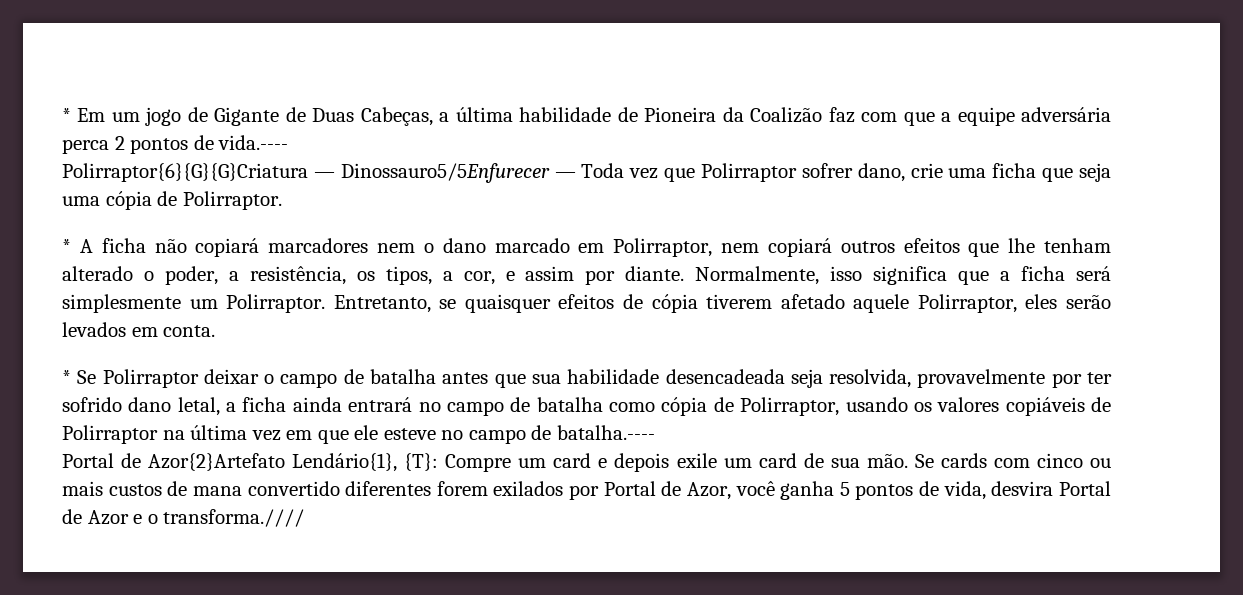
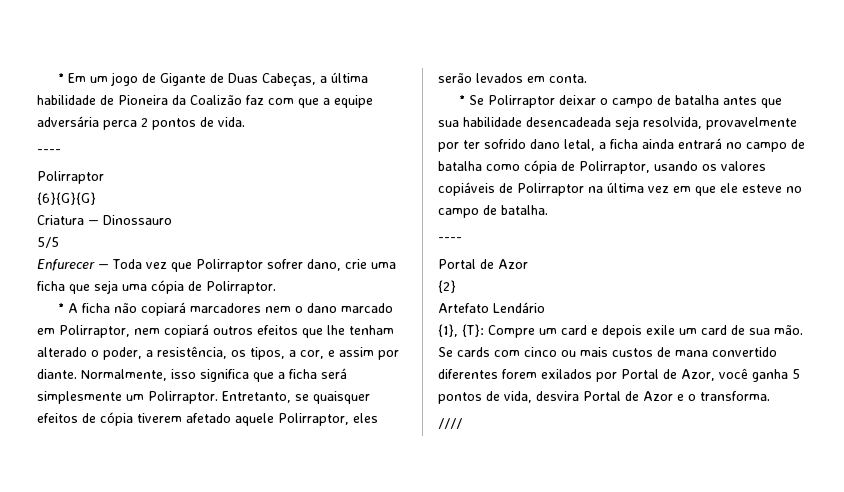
- * Em um jogo de Gigante de Duas Cabeças, a última habilidade de Pioneira da Coalizão faz com que a equipe adversária perca 2 pontos de vida.----
- Polirraptor{6}{G}{G}Criatura — Dinossauro5/5Enfurecer — Toda vez que Polirraptor sofrer dano, crie uma ficha que seja uma cópia de Polirraptor.
+ * Em um jogo de Gigante de Duas Cabeças, a última habilidade de Pioneira da Coalizão faz com que a equipe adversária perca 2 pontos de vida.
+ ----
+ Polirraptor
+ {6}{G}{G}
+ Criatura — Dinossauro
+ 5/5
+ Enfurecer — Toda vez que Polirraptor sofrer dano, crie uma ficha que seja uma cópia de Polirraptor.
- * Se Polirraptor deixar o campo de batalha antes que sua habilidade desencadeada seja resolvida, provavelmente por ter sofrido dano letal, a ficha ainda entrará no campo de batalha como cópia de Polirraptor, usando os valores copiáveis de Polirraptor na última vez em que ele esteve no campo de batalha.----
- Portal de Azor{2}Artefato Lendário{1}, {T}:
+ * Se Polirraptor deixar o campo de batalha antes que sua habilidade desencadeada seja resolvida, provavelmente por ter sofrido dano letal, a ficha ainda entrará no campo de batalha como cópia de Polirraptor, usando os valores copiáveis de Polirraptor na última vez em que ele esteve no campo de batalha.
+ ----
+ Portal de Azor
+ {2}
+ Artefato Lendário
+ {1}, {T}:
- Se cards com cinco ou mais custos de mana convertido diferentes forem exilados por Portal de Azor, você ganha 5 pontos de vida, desvira Portal de Azor e o transforma.////
+ Se cards com cinco ou mais custos de mana convertido diferentes forem exilados por Portal de Azor, você ganha 5 pontos de vida, desvira Portal de Azor e o transforma.
+ ////

